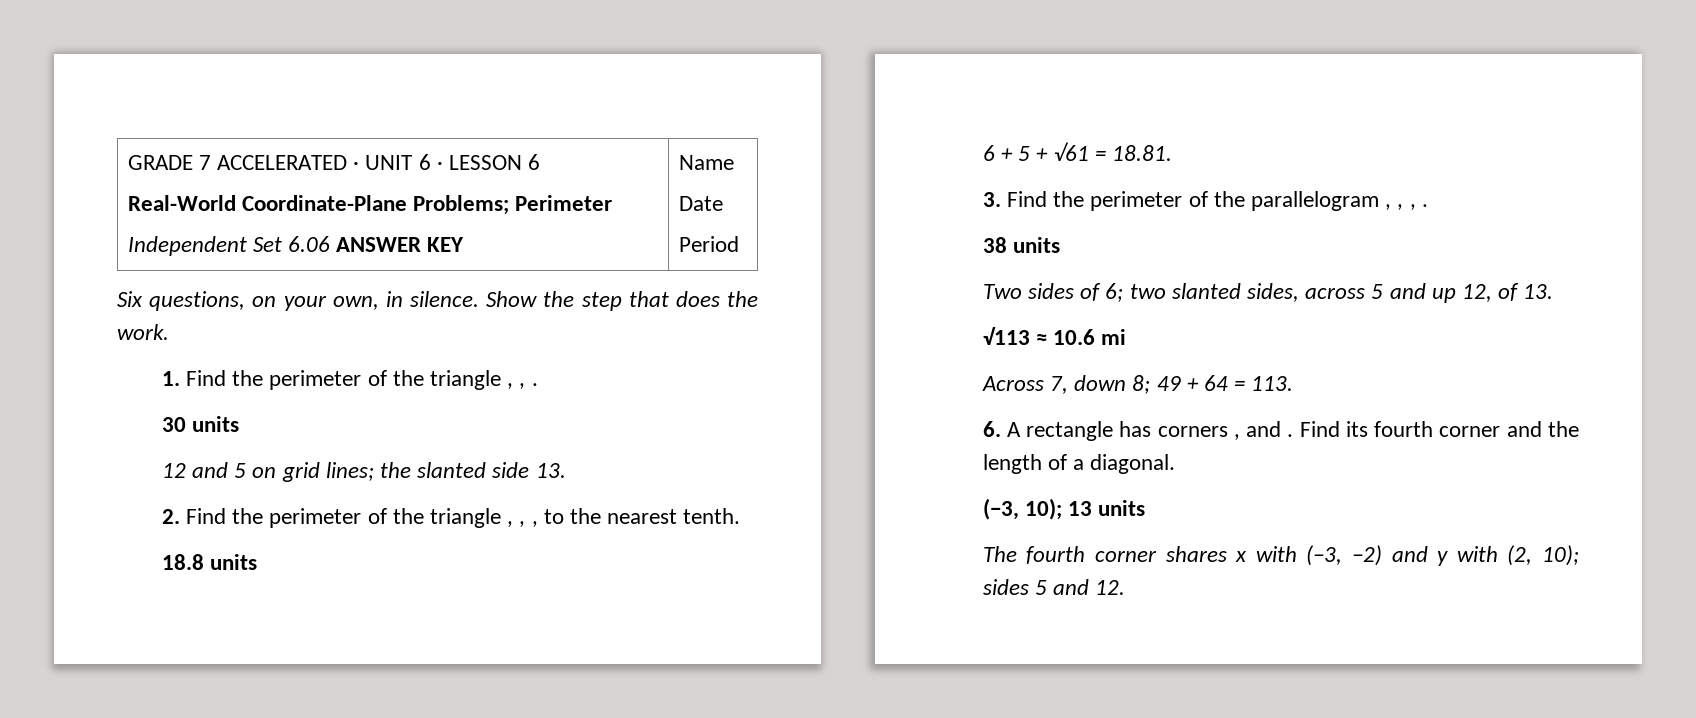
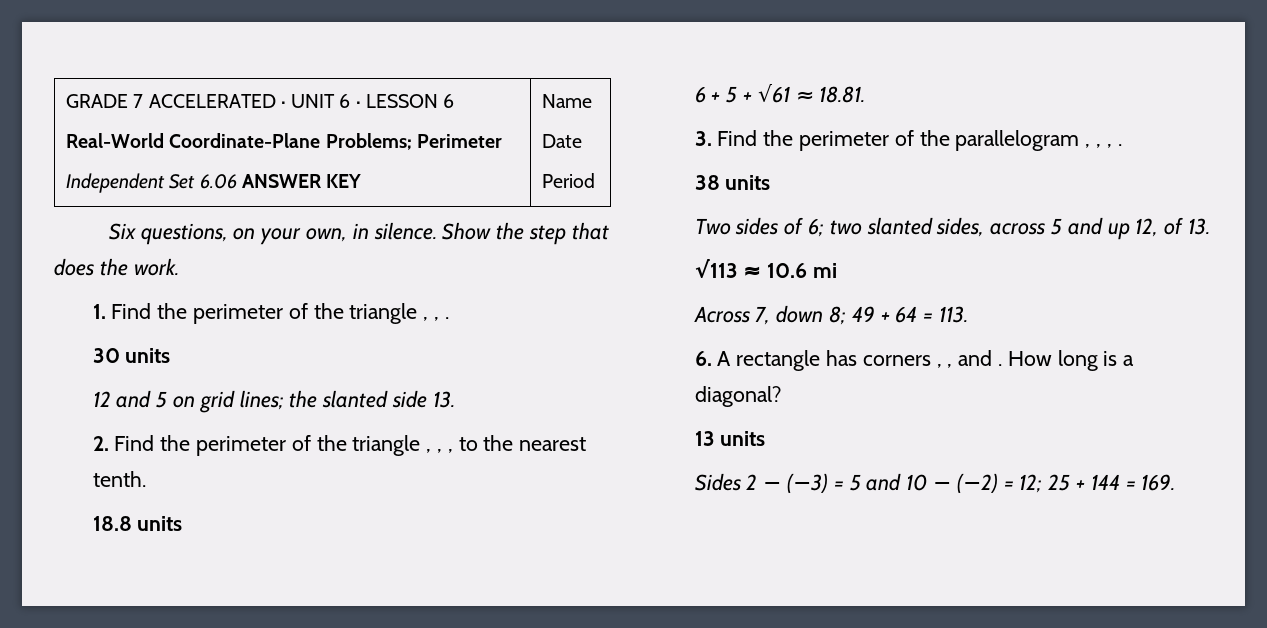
- 6 + 5 + √61 = 18.81.
+ 6 + 5 + √61 ≈ 18.81.
- 6. A rectangle has corners , and .
+ 6. A rectangle has corners , , and .
- Find its fourth corner and the length of a diagonal.
- (−3, 10); 13 units
- The fourth corner shares x with (−3, −2) and y with (2, 10); sides 5 and 12.
+ How long is a diagonal?
+ 13 units
+ Sides 2 − (−3) = 5 and 10 − (−2) = 12; 25 + 144 = 169.

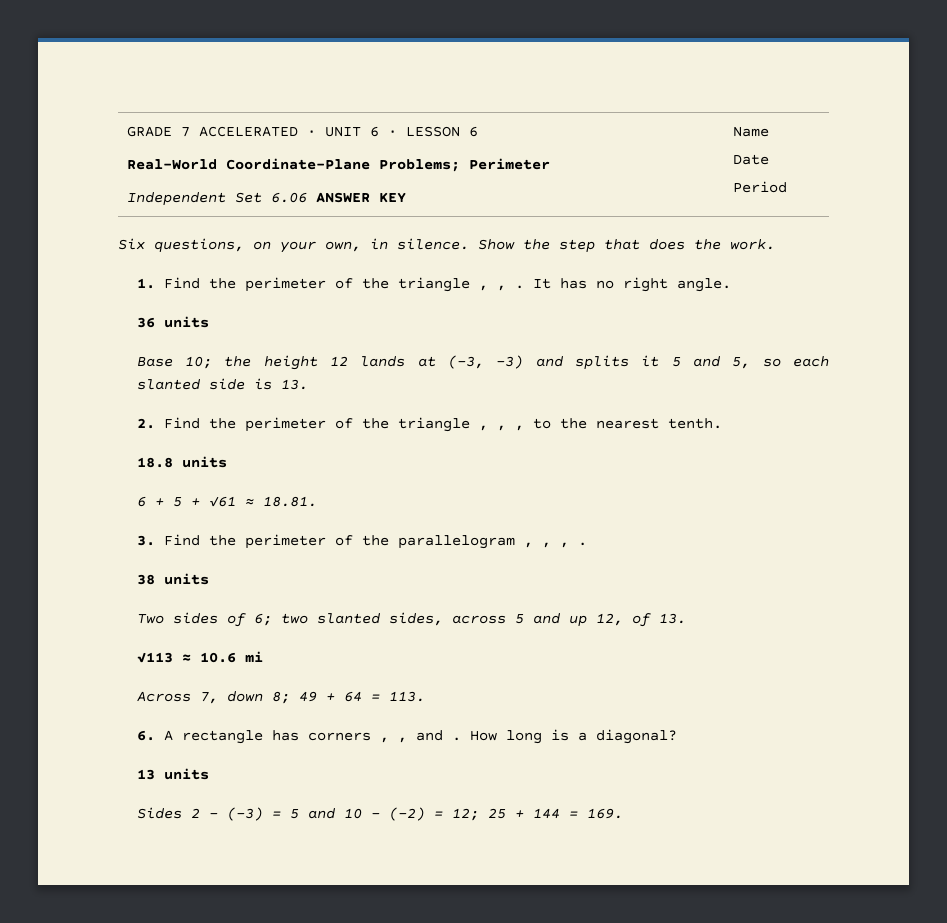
- 1. Find the perimeter of the triangle , , .
- 30 units
- 12 and 5 on grid lines; the slanted side 13.
+ 1. Find the perimeter of the triangle , , . It has no right angle.
+ 36 units
+ Base 10; the height 12 lands at (−3, −3) and splits it 5 and 5, so each slanted side is 13.

